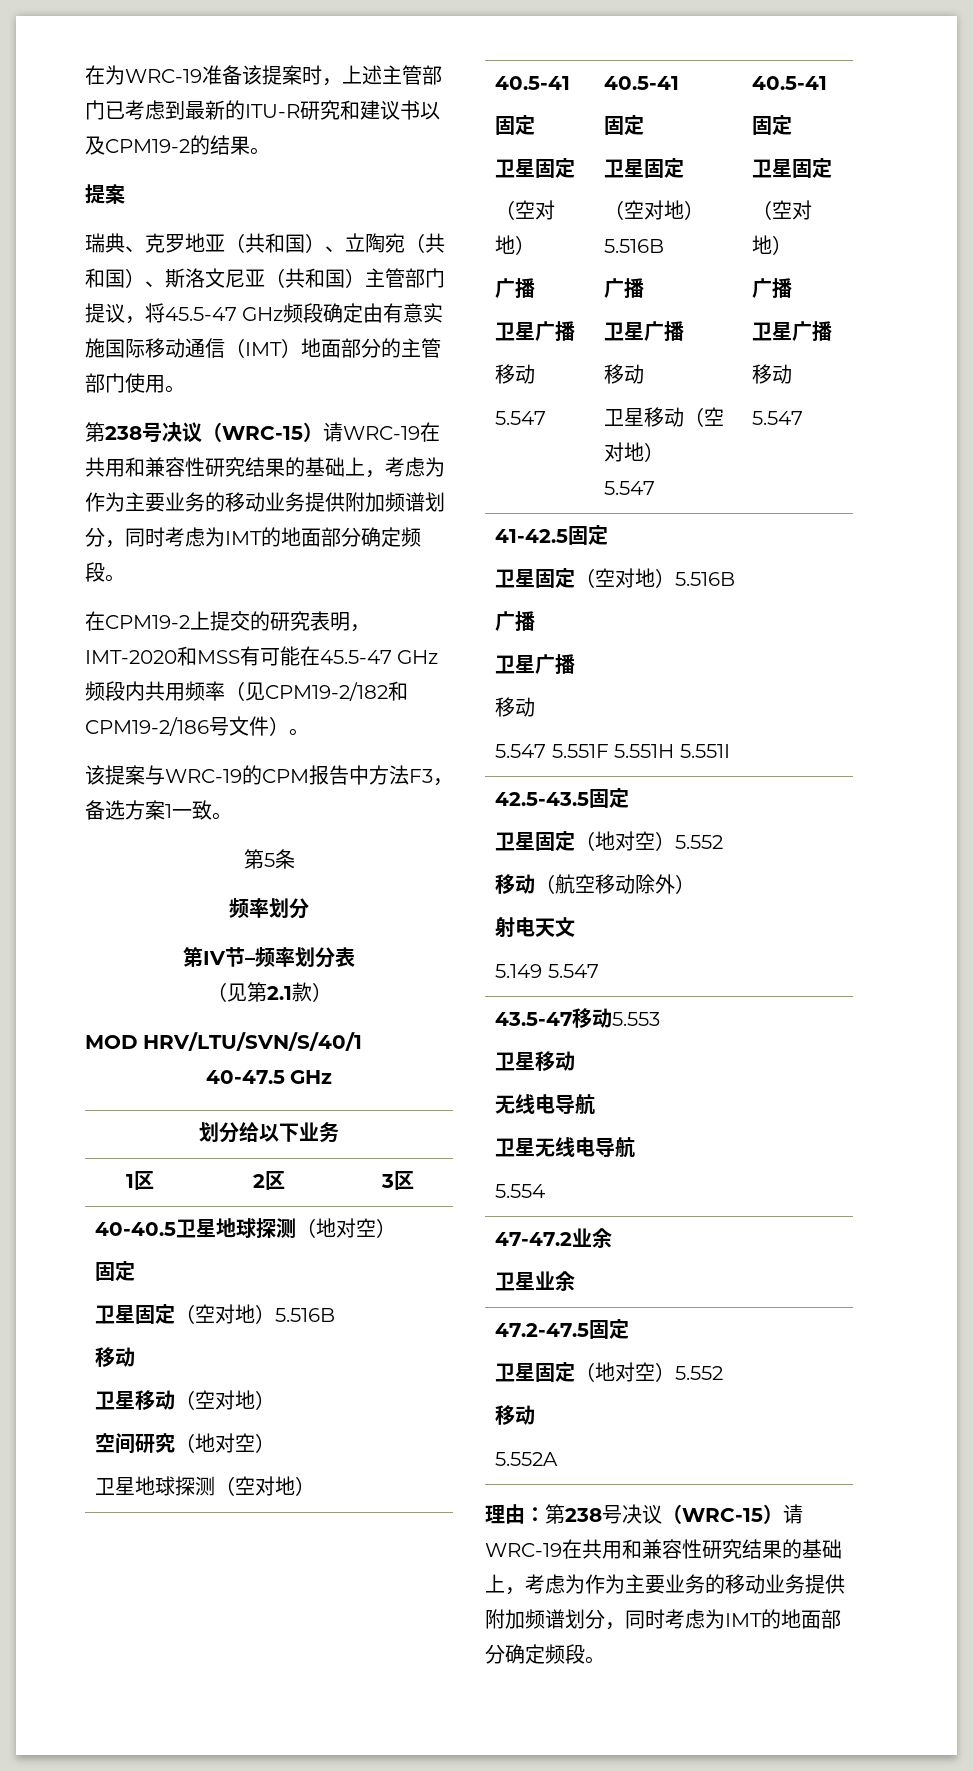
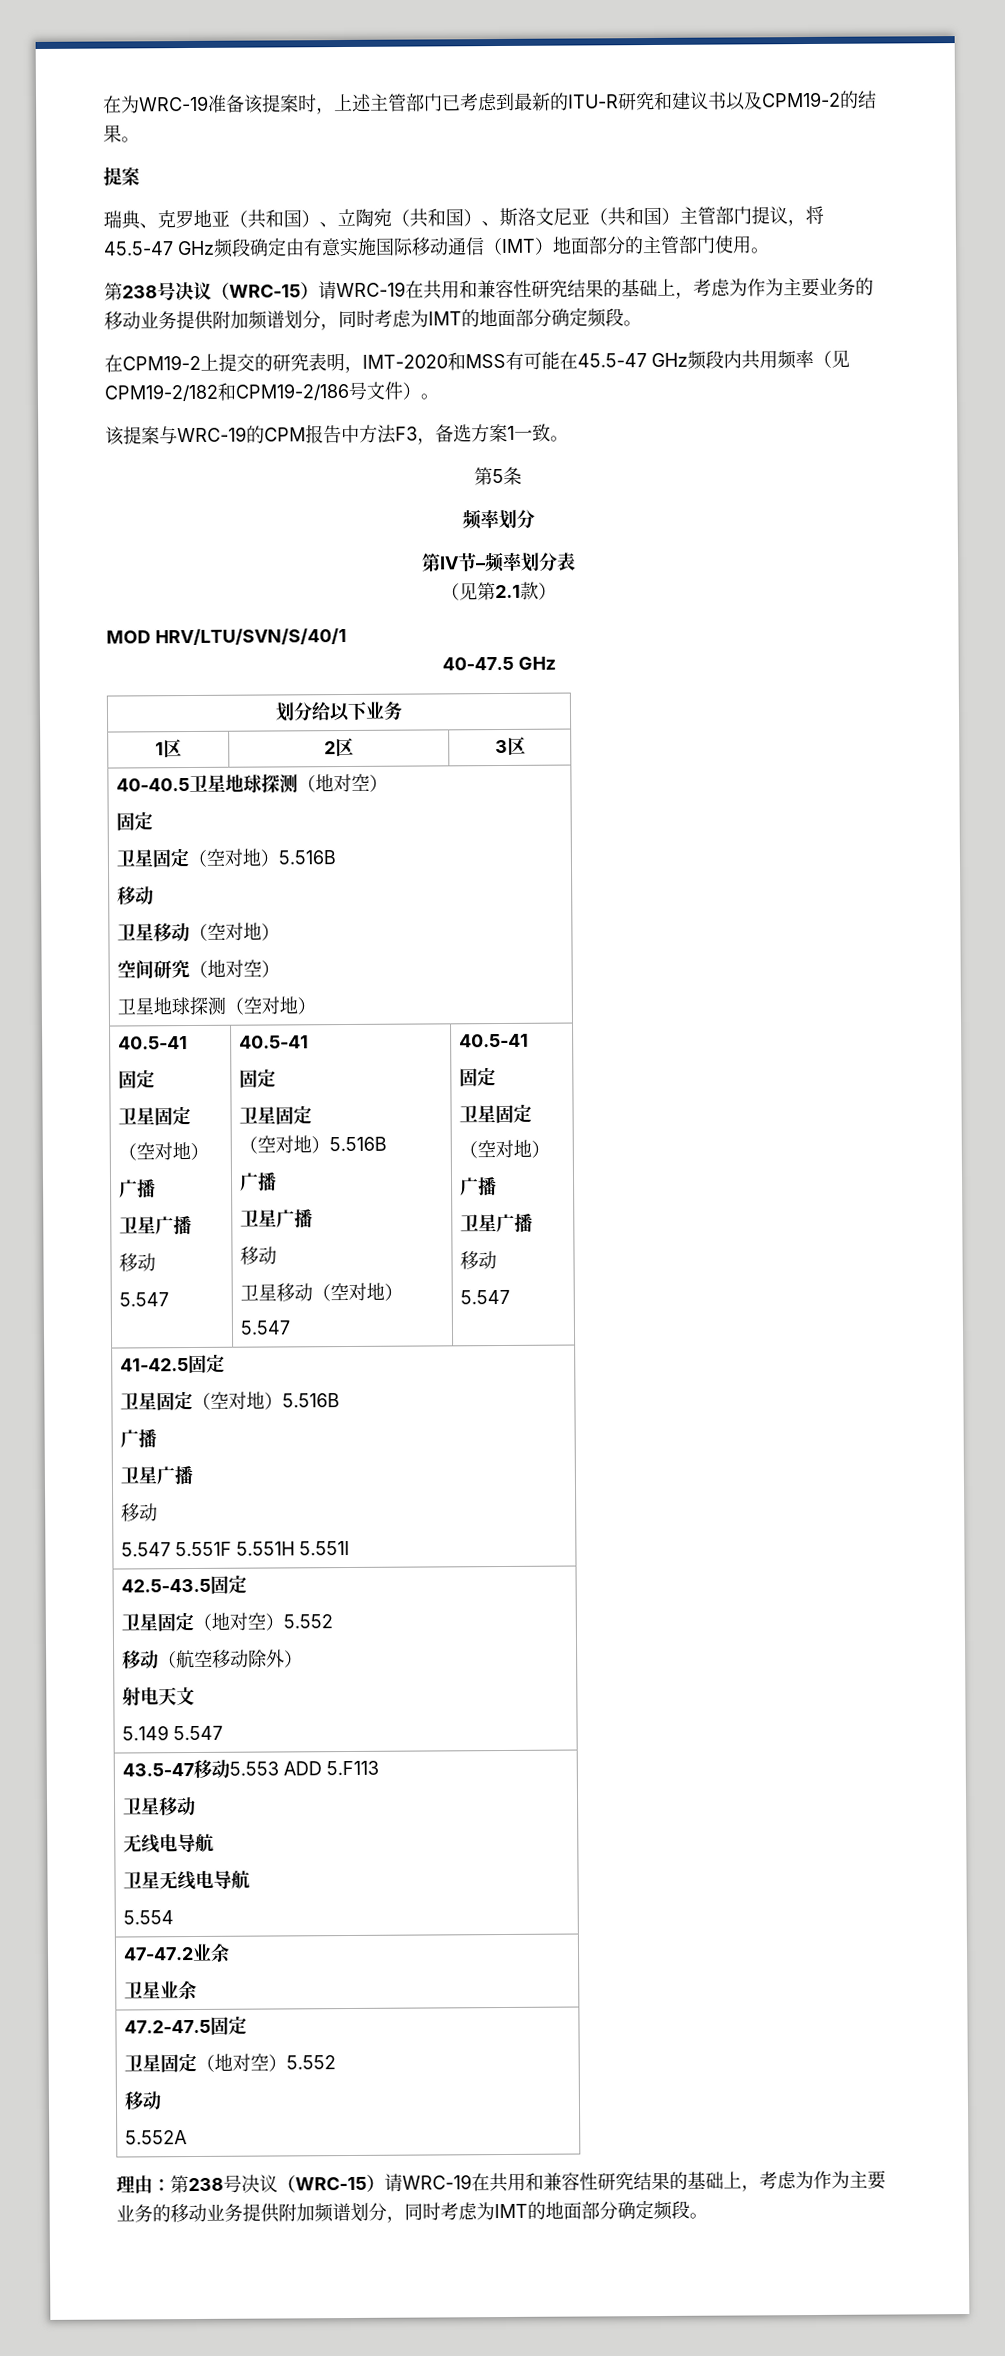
- 43.5-47移动5.553
+ 43.5-47移动5.553 ADD 5.F113

